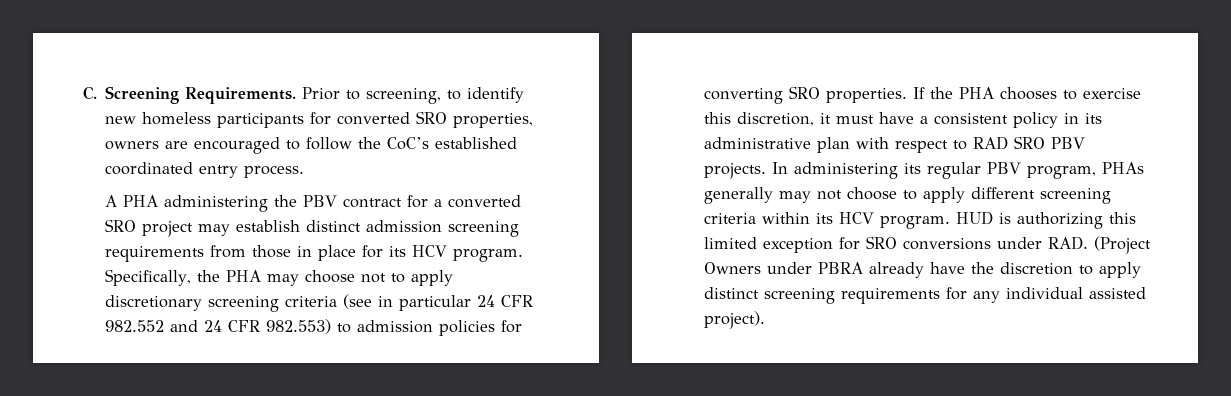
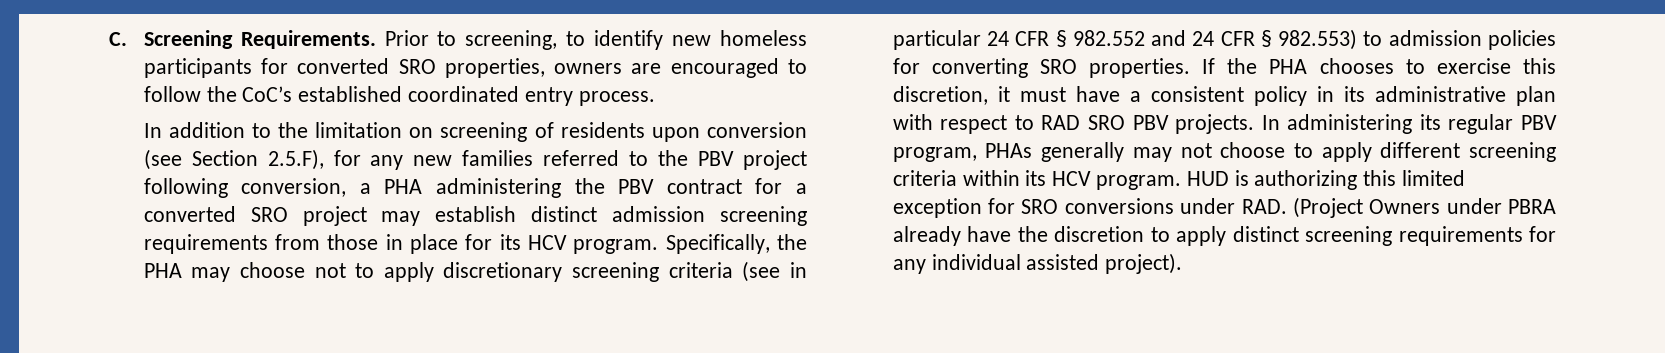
- A PHA administering the PBV contract for a converted SRO project may establish distinct admission screening requirements from those in place for its HCV program.
+ In addition to the limitation on screening of residents upon conversion (see Section 2.5.F), for any new families referred to the PBV project following conversion, a PHA administering the PBV contract for a converted SRO project may establish distinct admission screening requirements from those in place for its HCV program.
- Specifically, the PHA may choose not to apply discretionary screening criteria (see in particular 24 CFR 982.552 and 24 CFR 982.553) to admission policies for converting SRO properties.
+ Specifically, the PHA may choose not to apply discretionary screening criteria (see in particular 24 CFR § 982.552 and 24 CFR § 982.553) to admission policies for converting SRO properties.

